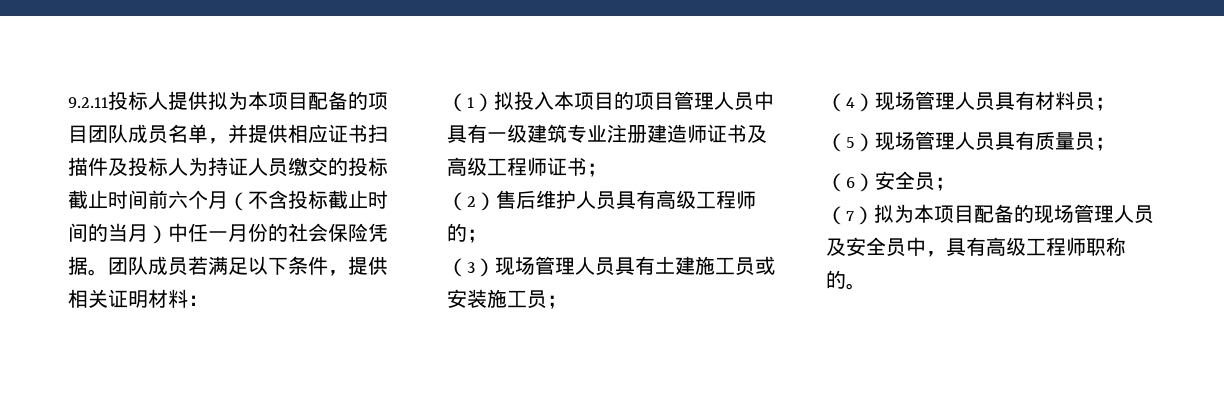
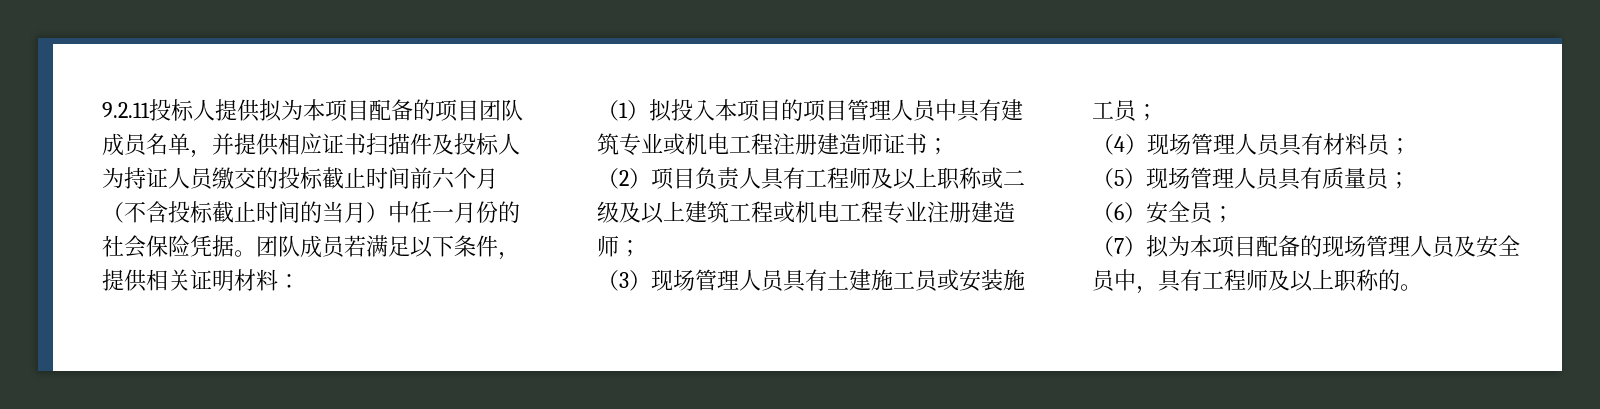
- （1）拟投入本项目的项目管理人员中具有一级建筑专业注册建造师证书及高级工程师证书；
+ （1）拟投入本项目的项目管理人员中具有建筑专业或机电工程注册建造师证书；
- （2）售后维护人员具有高级工程师的；
+ （2）项目负责人具有工程师及以上职称或二级及以上建筑工程或机电工程专业注册建造师；
- （7）拟为本项目配备的现场管理人员及安全员中，具有高级工程师职称的。
+ （7）拟为本项目配备的现场管理人员及安全员中，具有工程师及以上职称的。

